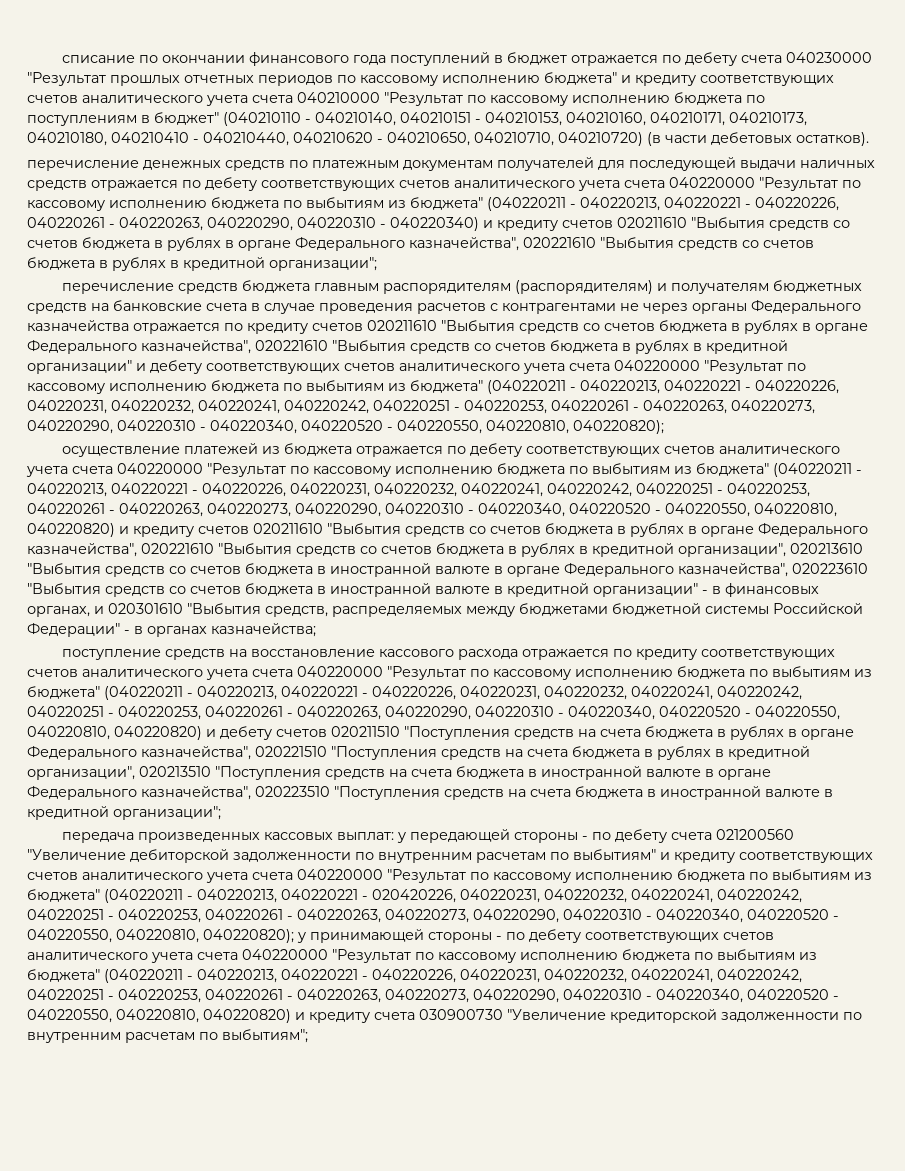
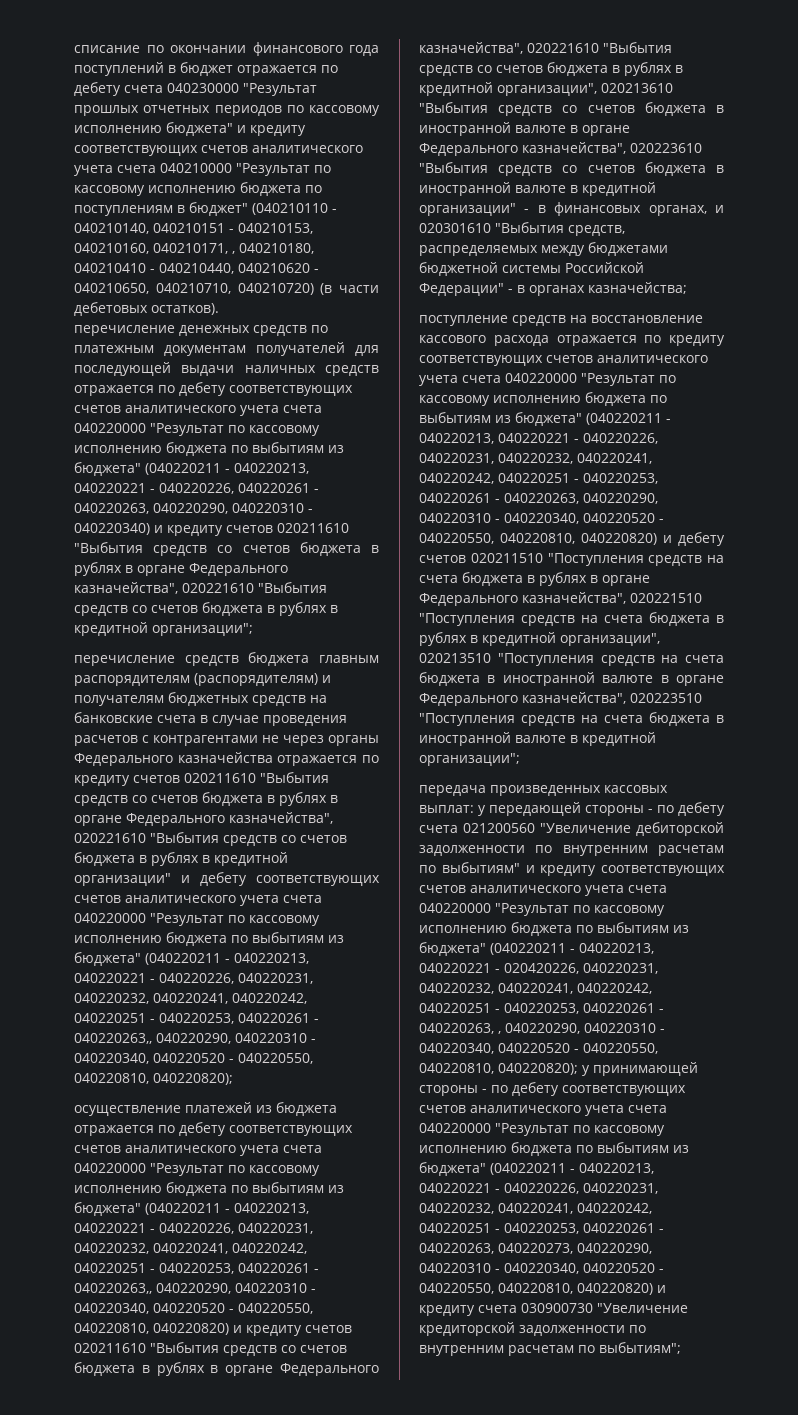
- списание по окончании финансового года поступлений в бюджет отражается по дебету счета 040230000 "Результат прошлых отчетных периодов по кассовому исполнению бюджета" и кредиту соответствующих счетов аналитического учета счета 040210000 "Результат по кассовому исполнению бюджета по поступлениям в бюджет" (040210110 - 040210140, 040210151 - 040210153, 040210160, 040210171, 040210173, 040210180, 040210410 - 040210440, 040210620 - 040210650, 040210710, 040210720) (в части дебетовых остатков).
+ списание по окончании финансового года поступлений в бюджет отражается по дебету счета 040230000 "Результат прошлых отчетных периодов по кассовому исполнению бюджета" и кредиту соответствующих счетов аналитического учета счета 040210000 "Результат по кассовому исполнению бюджета по поступлениям в бюджет" (040210110 - 040210140, 040210151 - 040210153, 040210160, 040210171, , 040210180, 040210410 - 040210440, 040210620 - 040210650, 040210710, 040210720) (в части дебетовых остатков).
- перечисление средств бюджета главным распорядителям (распорядителям) и получателям бюджетных средств на банковские счета в случае проведения расчетов с контрагентами не через органы Федерального казначейства отражается по кредиту счетов 020211610 "Выбытия средств со счетов бюджета в рублях в органе Федерального казначейства", 020221610 "Выбытия средств со счетов бюджета в рублях в кредитной организации" и дебету соответствующих счетов аналитического учета счета 040220000 "Результат по кассовому исполнению бюджета по выбытиям из бюджета" (040220211 - 040220213, 040220221 - 040220226, 040220231, 040220232, 040220241, 040220242, 040220251 - 040220253, 040220261 - 040220263, 040220273, 040220290, 040220310 - 040220340, 040220520 - 040220550, 040220810, 040220820);
+ перечисление средств бюджета главным распорядителям (распорядителям) и получателям бюджетных средств на банковские счета в случае проведения расчетов с контрагентами не через органы Федерального казначейства отражается по кредиту счетов 020211610 "Выбытия средств со счетов бюджета в рублях в органе Федерального казначейства", 020221610 "Выбытия средств со счетов бюджета в рублях в кредитной организации" и дебету соответствующих счетов аналитического учета счета 040220000 "Результат по кассовому исполнению бюджета по выбытиям из бюджета" (040220211 - 040220213, 040220221 - 040220226, 040220231, 040220232, 040220241, 040220242, 040220251 - 040220253, 040220261 - 040220263,, 040220290, 040220310 - 040220340, 040220520 - 040220550, 040220810, 040220820);
- осуществление платежей из бюджета отражается по дебету соответствующих счетов аналитического учета счета 040220000 "Результат по кассовому исполнению бюджета по выбытиям из бюджета" (040220211 - 040220213, 040220221 - 040220226, 040220231, 040220232, 040220241, 040220242, 040220251 - 040220253, 040220261 - 040220263, 040220273, 040220290, 040220310 - 040220340, 040220520 - 040220550, 040220810, 040220820) и кредиту счетов 020211610 "Выбытия средств со счетов бюджета в рублях в органе Федерального казначейства", 020221610 "Выбытия средств со счетов бюджета в рублях в кредитной организации", 020213610 "Выбытия средств со счетов бюджета в иностранной валюте в органе Федерального казначейства", 020223610 "Выбытия средств со счетов бюджета в иностранной валюте в кредитной организации" - в финансовых органах, и 020301610 "Выбытия средств, распределяемых между бюджетами бюджетной системы Российской Федерации" - в органах казначейства;
+ осуществление платежей из бюджета отражается по дебету соответствующих счетов аналитического учета счета 040220000 "Результат по кассовому исполнению бюджета по выбытиям из бюджета" (040220211 - 040220213, 040220221 - 040220226, 040220231, 040220232, 040220241, 040220242, 040220251 - 040220253, 040220261 - 040220263,, 040220290, 040220310 - 040220340, 040220520 - 040220550, 040220810, 040220820) и кредиту счетов 020211610 "Выбытия средств со счетов бюджета в рублях в органе Федерального казначейства", 020221610 "Выбытия средств со счетов бюджета в рублях в кредитной организации", 020213610 "Выбытия средств со счетов бюджета в иностранной валюте в органе Федерального казначейства", 020223610 "Выбытия средств со счетов бюджета в иностранной валюте в кредитной организации" - в финансовых органах, и 020301610 "Выбытия средств, распределяемых между бюджетами бюджетной системы Российской Федерации" - в органах казначейства;
- у передающей стороны - по дебету счета 021200560 "Увеличение дебиторской задолженности по внутренним расчетам по выбытиям" и кредиту соответствующих счетов аналитического учета счета 040220000 "Результат по кассовому исполнению бюджета по выбытиям из бюджета" (040220211 - 040220213, 040220221 - 020420226, 040220231, 040220232, 040220241, 040220242, 040220251 - 040220253, 040220261 - 040220263, 040220273, 040220290, 040220310 - 040220340, 040220520 - 040220550, 040220810, 040220820);
+ у передающей стороны - по дебету счета 021200560 "Увеличение дебиторской задолженности по внутренним расчетам по выбытиям" и кредиту соответствующих счетов аналитического учета счета 040220000 "Результат по кассовому исполнению бюджета по выбытиям из бюджета" (040220211 - 040220213, 040220221 - 020420226, 040220231, 040220232, 040220241, 040220242, 040220251 - 040220253, 040220261 - 040220263, , 040220290, 040220310 - 040220340, 040220520 - 040220550, 040220810, 040220820);

